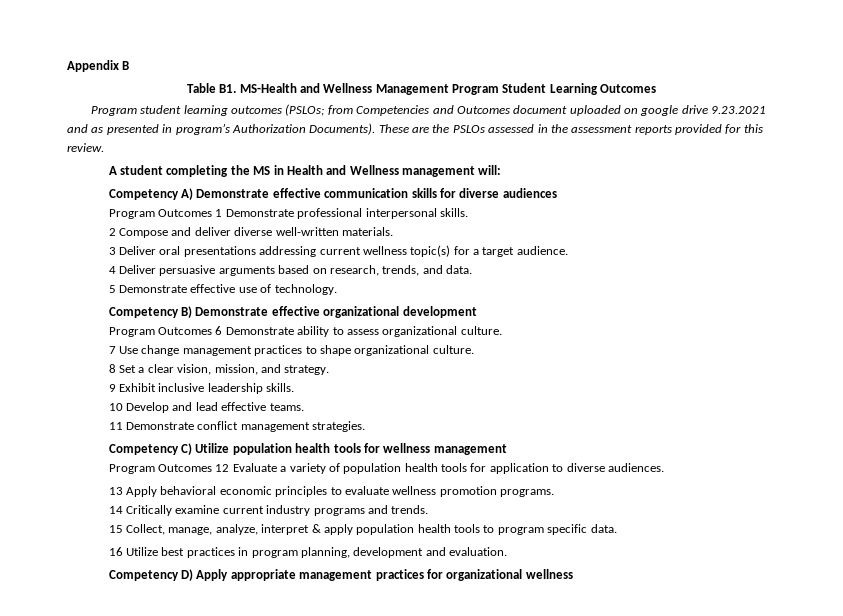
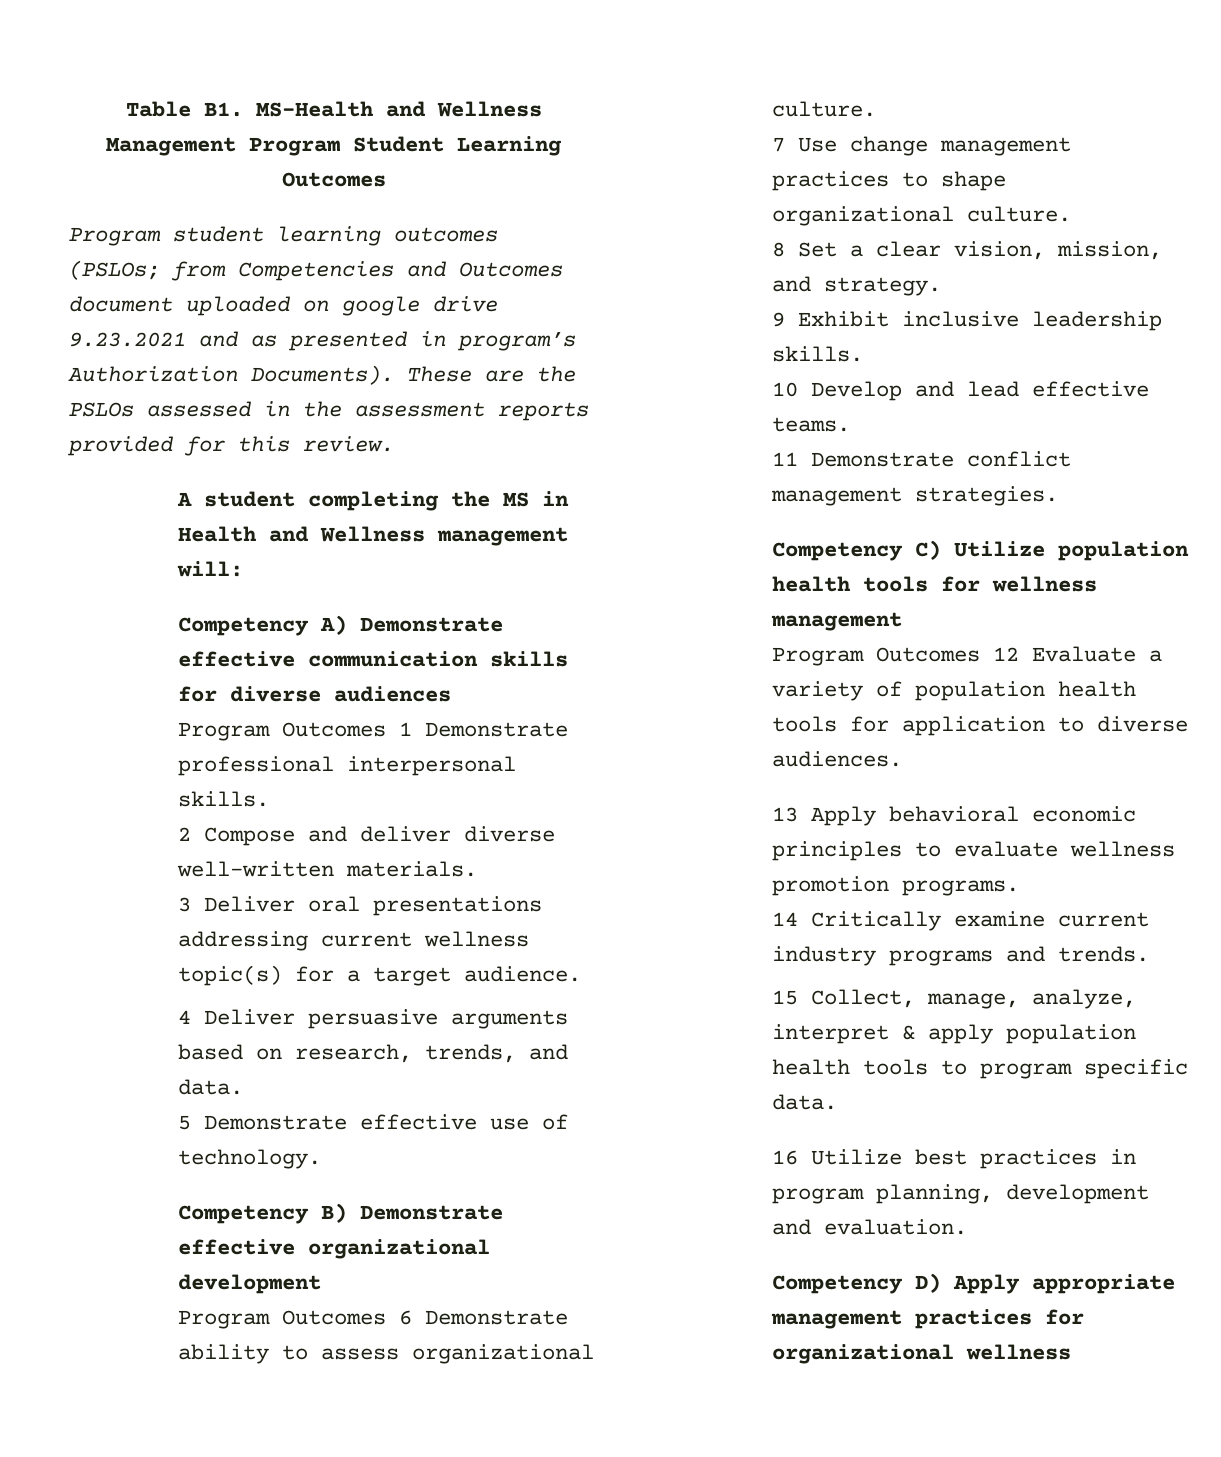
- Appendix B

